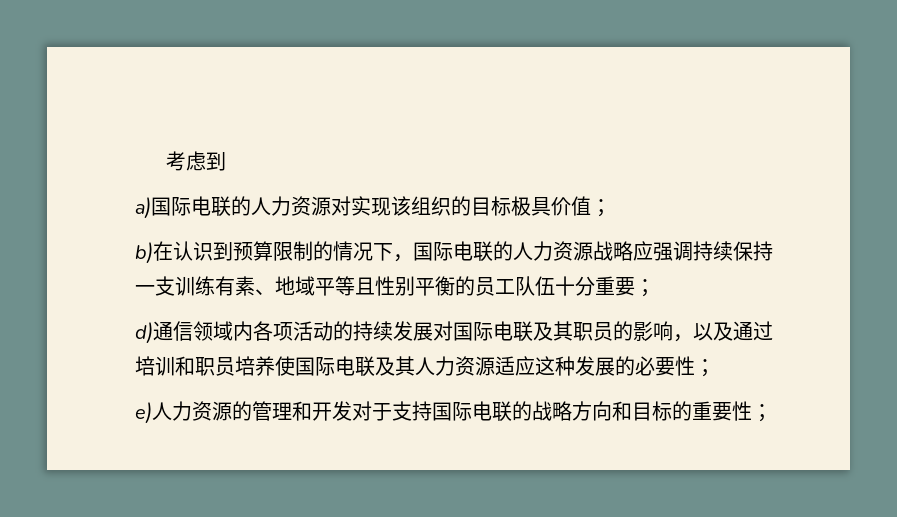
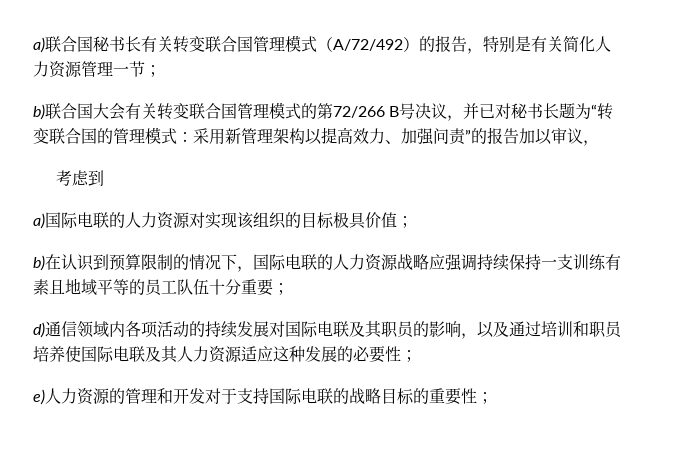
+ a)联合国秘书长有关转变联合国管理模式（A/72/492）的报告，特别是有关简化人力资源管理一节；
+ b)联合国大会有关转变联合国管理模式的第72/266 B号决议，并已对秘书长题为“转变联合国的管理模式：采用新管理架构以提高效力、加强问责”的报告加以审议，
- b)在认识到预算限制的情况下，国际电联的人力资源战略应强调持续保持一支训练有素、地域平等且性别平衡的员工队伍十分重要；
+ b)在认识到预算限制的情况下，国际电联的人力资源战略应强调持续保持一支训练有素且地域平等的员工队伍十分重要；
- e)人力资源的管理和开发对于支持国际电联的战略方向和目标的重要性；
+ e)人力资源的管理和开发对于支持国际电联的战略目标的重要性；

